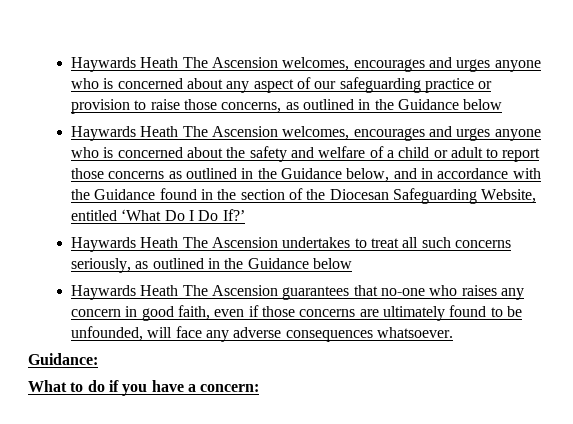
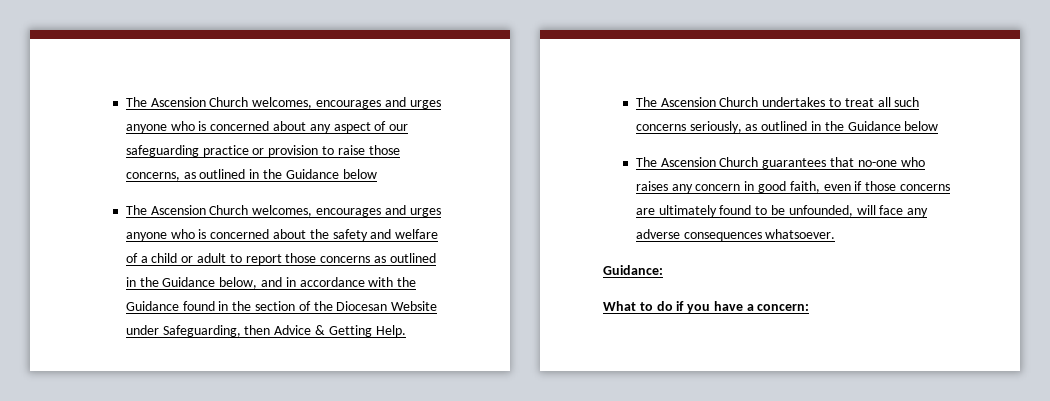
- Haywards Heath The Ascension welcomes, encourages and urges anyone who is concerned about any aspect of our safeguarding practice or provision to raise those concerns, as outlined in the Guidance below
+ The Ascension Church welcomes, encourages and urges anyone who is concerned about any aspect of our safeguarding practice or provision to raise those concerns, as outlined in the Guidance below
- Haywards Heath The Ascension welcomes, encourages and urges anyone who is concerned about the safety and welfare of a child or adult to report those concerns as outlined in the Guidance below, and in accordance with the Guidance found in the section of the Diocesan Safeguarding Website, entitled ‘What Do I Do If?’
- Haywards Heath The Ascension undertakes to treat all such concerns seriously, as outlined in the Guidance below
+ The Ascension Church welcomes, encourages and urges anyone who is concerned about the safety and welfare of a child or adult to report those concerns as outlined in the Guidance below, and in accordance with the Guidance found in the section of the Diocesan Website under Safeguarding, then Advice & Getting Help.
+ The Ascension Church undertakes to treat all such concerns seriously, as outlined in the Guidance below
- Haywards Heath The Ascension guarantees that no-one who raises any concern in good faith, even if those concerns are ultimately found to be unfounded, will face any adverse consequences whatsoever.
+ The Ascension Church guarantees that no-one who raises any concern in good faith, even if those concerns are ultimately found to be unfounded, will face any adverse consequences whatsoever.

